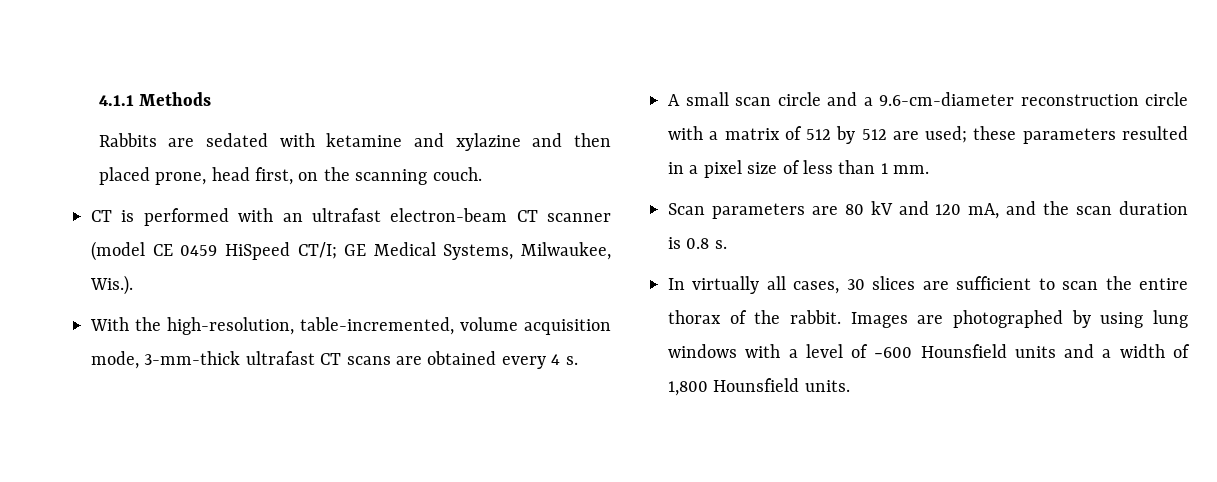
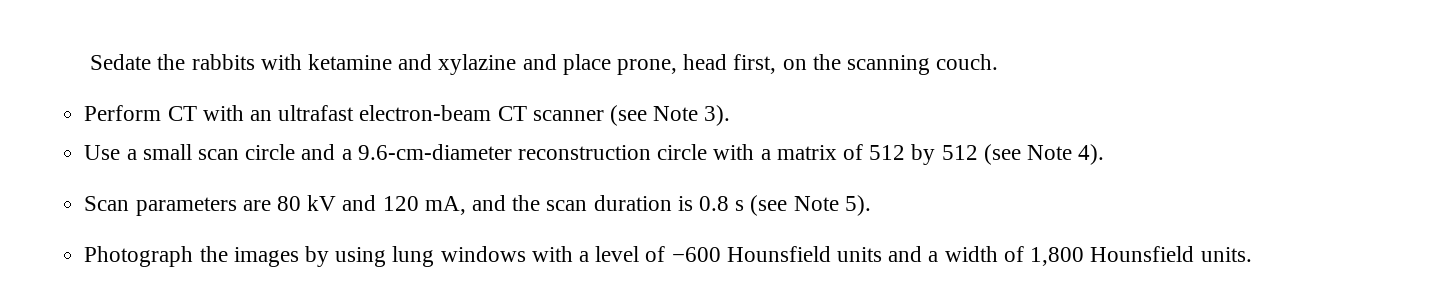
- 4.1.1 Methods
- Rabbits are sedated with ketamine and xylazine and then placed prone, head first, on the scanning couch.
+ Sedate the rabbits with ketamine and xylazine and place prone, head first, on the scanning couch.
- CT is performed with an ultrafast electron-beam CT scanner (model CE 0459 HiSpeed CT/I; GE Medical Systems, Milwaukee, Wis.).
- With the high-resolution, table-incremented, volume acquisition mode, 3-mm-thick ultrafast CT scans are obtained every 4 s.
- A small scan circle and a 9.6-cm-diameter reconstruction circle with a matrix of 512 by 512 are used; these parameters resulted in a pixel size of less than 1 mm.
+ Perform CT with an ultrafast electron-beam CT scanner (see Note 3).
+ Use a small scan circle and a 9.6-cm-diameter reconstruction circle with a matrix of 512 by 512 (see Note 4).
- Scan parameters are 80 kV and 120 mA, and the scan duration is 0.8 s.
- In virtually all cases, 30 slices are sufficient to scan the entire thorax of the rabbit. Images are photographed by using lung windows with a level of −600 Hounsfield units and a width of 1,800 Hounsfield units.
+ Scan parameters are 80 kV and 120 mA, and the scan duration is 0.8 s (see Note 5).
+ Photograph the images by using lung windows with a level of −600 Hounsfield units and a width of 1,800 Hounsfield units.

